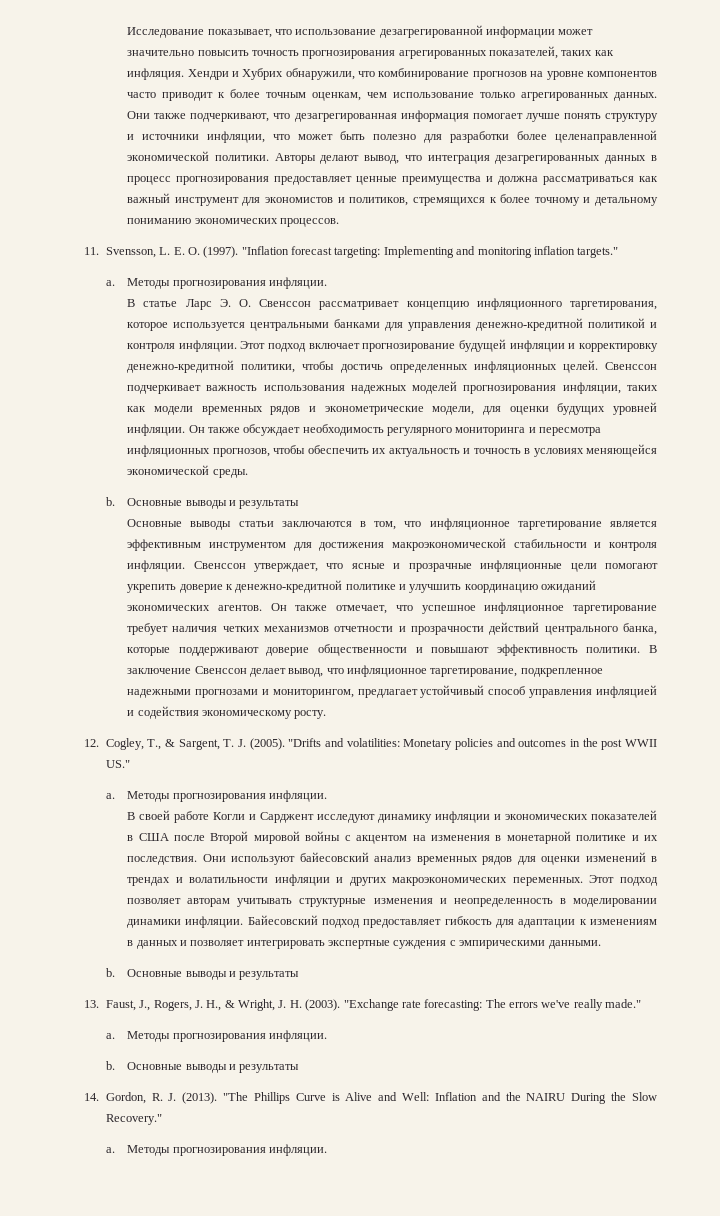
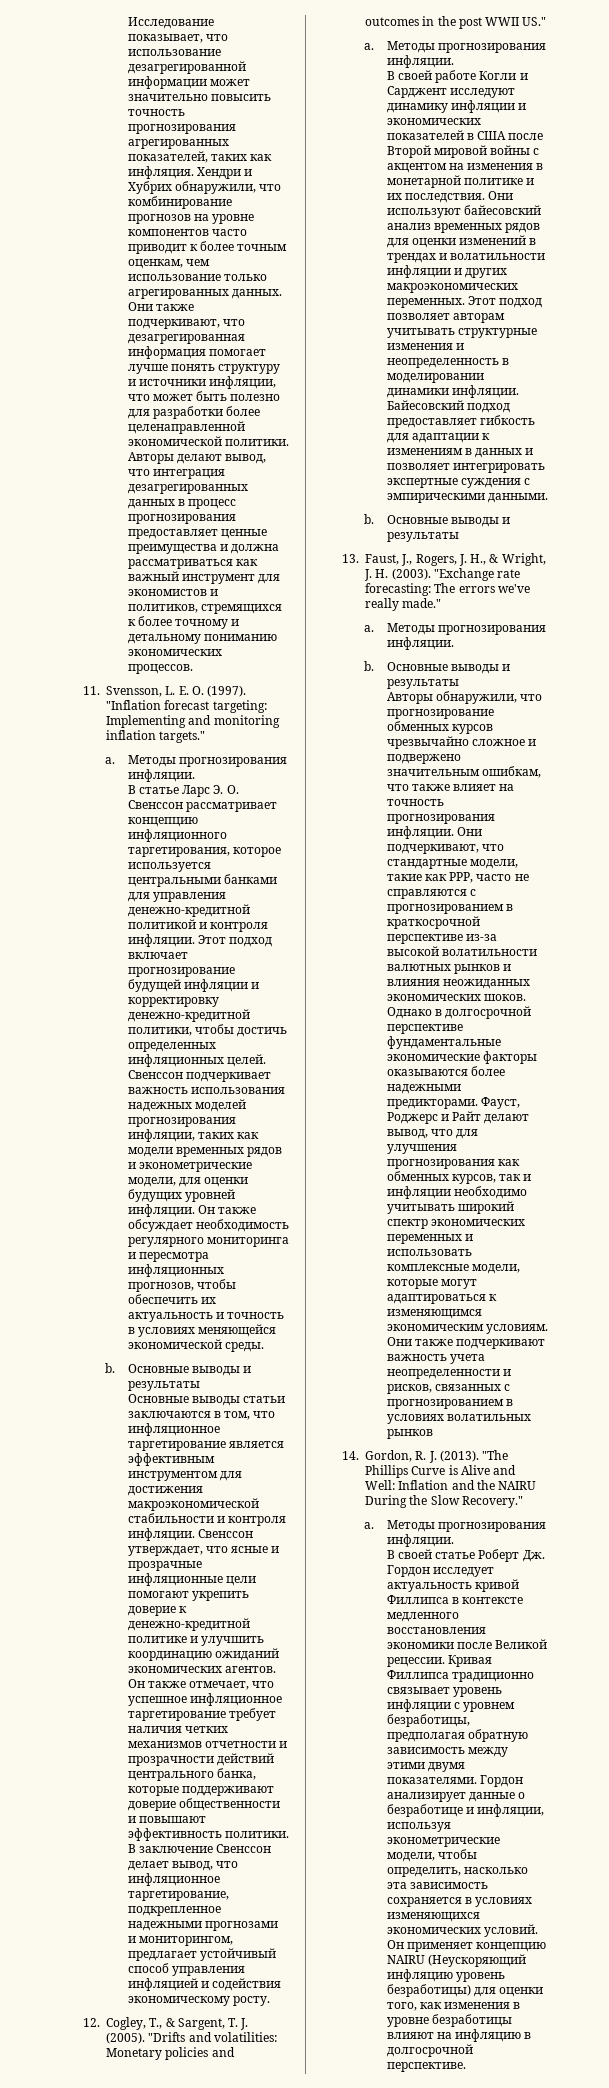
+ Авторы обнаружили, что прогнозирование обменных курсов чрезвычайно сложное и подвержено значительным ошибкам, что также влияет на точность прогнозирования инфляции. Они подчеркивают, что стандартные модели, такие как PPP, часто не справляются с прогнозированием в краткосрочной перспективе из-за высокой волатильности валютных рынков и влияния неожиданных экономических шоков. Однако в долгосрочной перспективе фундаментальные экономические факторы оказываются более надежными предикторами. Фауст, Роджерс и Райт делают вывод, что для улучшения прогнозирования как обменных курсов, так и инфляции необходимо учитывать широкий спектр экономических переменных и использовать комплексные модели, которые могут адаптироваться к изменяющимся экономическим условиям. Они также подчеркивают важность учета неопределенности и рисков, связанных с прогнозированием в условиях волатильных рынков
+ В своей статье Роберт Дж. Гордон исследует актуальность кривой Филлипса в контексте медленного восстановления экономики после Великой рецессии. Кривая Филлипса традиционно связывает уровень инфляции с уровнем безработицы, предполагая обратную зависимость между этими двумя показателями. Гордон анализирует данные о безработице и инфляции, используя эконометрические модели, чтобы определить, насколько эта зависимость сохраняется в условиях изменяющихся экономических условий. Он применяет концепцию NAIRU (Неускоряющий инфляцию уровень безработицы) для оценки того, как изменения в уровне безработицы влияют на инфляцию в долгосрочной перспективе.

